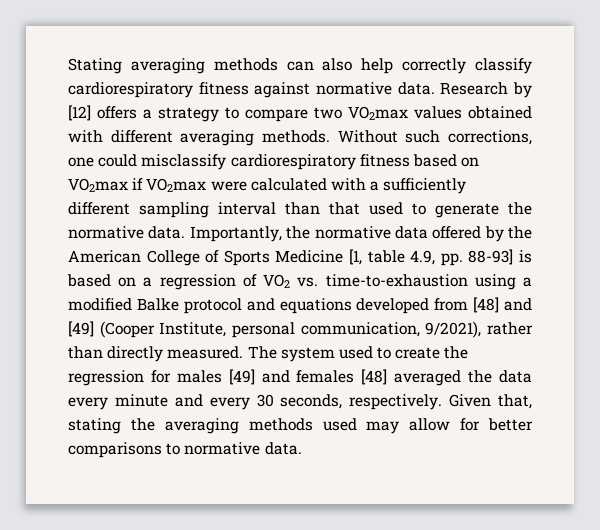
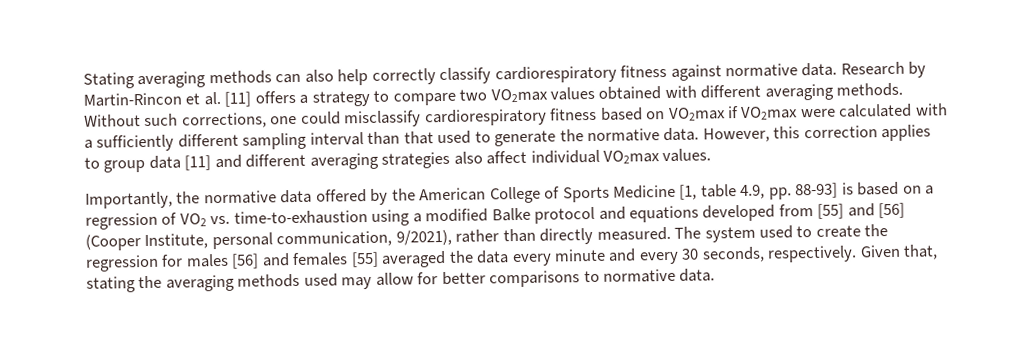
- Research by [12] offers a strategy to compare two VO2max values obtained with different averaging methods.
+ Research by Martin-Rincon et al. [11] offers a strategy to compare two VO2max values obtained with different averaging methods.
- Without such corrections, one could misclassify cardiorespiratory fitness based on VO2max if VO2max were calculated with a sufficiently different sampling interval than that used to generate the normative data. Importantly, the normative data offered by the American College of Sports Medicine [1, table 4.9, pp. 88-93] is based on a regression of VO2 vs. time-to-exhaustion using a modified Balke protocol and equations developed from [48] and [49] (Cooper Institute, personal communication, 9/2021), rather than directly measured.
+ Without such corrections, one could misclassify cardiorespiratory fitness based on VO2max if VO2max were calculated with a sufficiently different sampling interval than that used to generate the normative data. However, this correction applies to group data [11] and different averaging strategies also affect individual VO2max values.
+ Importantly, the normative data offered by the American College of Sports Medicine [1, table 4.9, pp. 88-93] is based on a regression of VO2 vs. time-to-exhaustion using a modified Balke protocol and equations developed from [55] and [56] (Cooper Institute, personal communication, 9/2021), rather than directly measured.
- The system used to create the regression for males [49] and females [48] averaged the data every minute and every 30 seconds, respectively.
+ The system used to create the regression for males [56] and females [55] averaged the data every minute and every 30 seconds, respectively.

